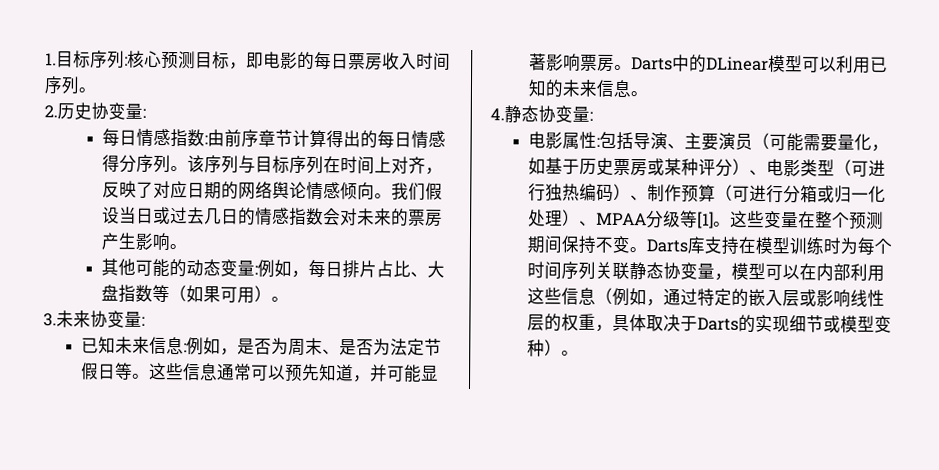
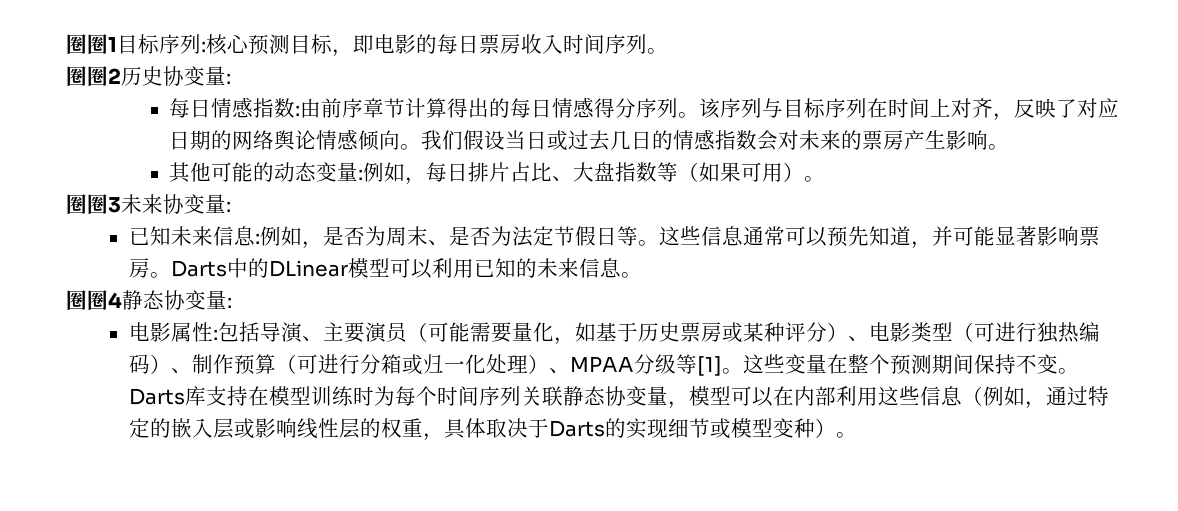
- 1.目标序列:核心预测目标，即电影的每日票房收入时间序列。
+ 圈圈1目标序列:核心预测目标，即电影的每日票房收入时间序列。
- 2.历史协变量:
+ 圈圈2历史协变量:
- 3.未来协变量:
+ 圈圈3未来协变量:
- 4.静态协变量:
+ 圈圈4静态协变量:

